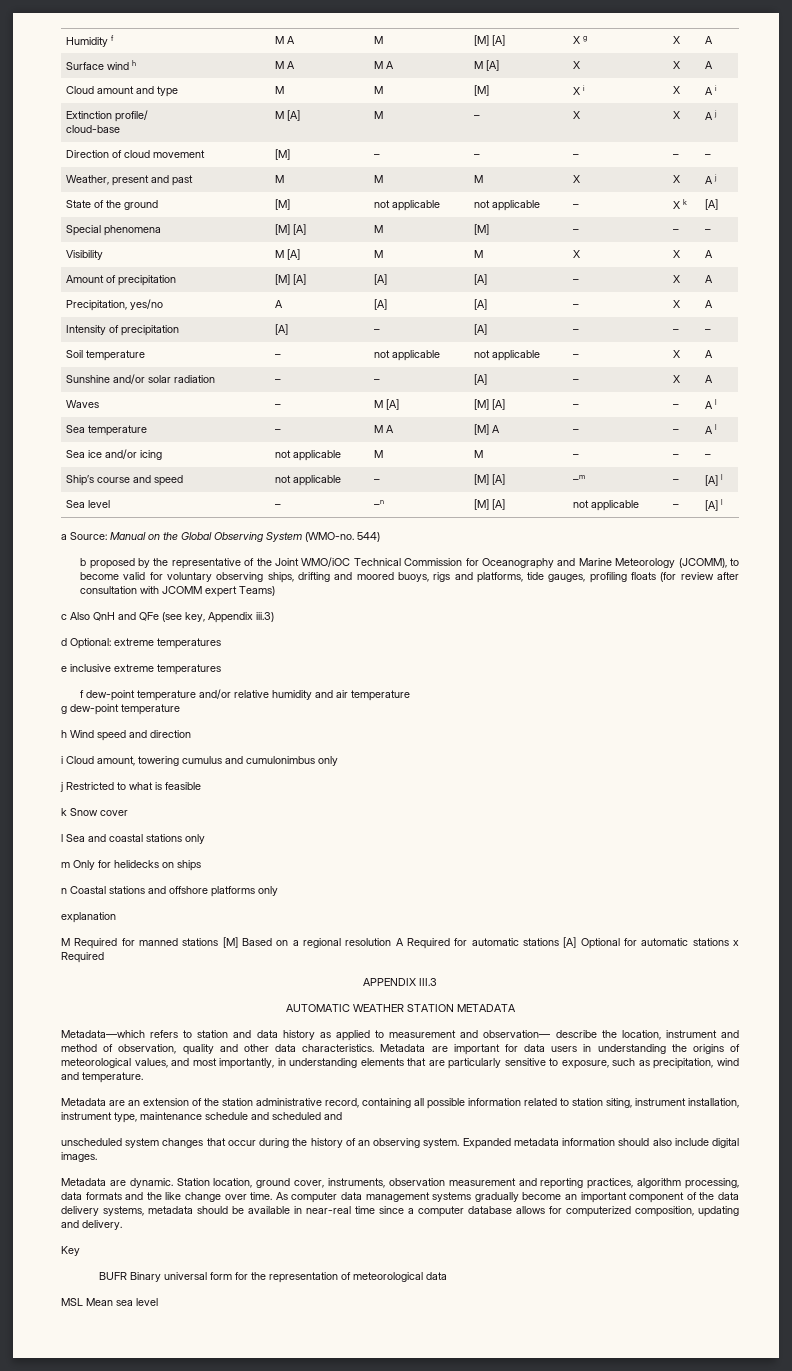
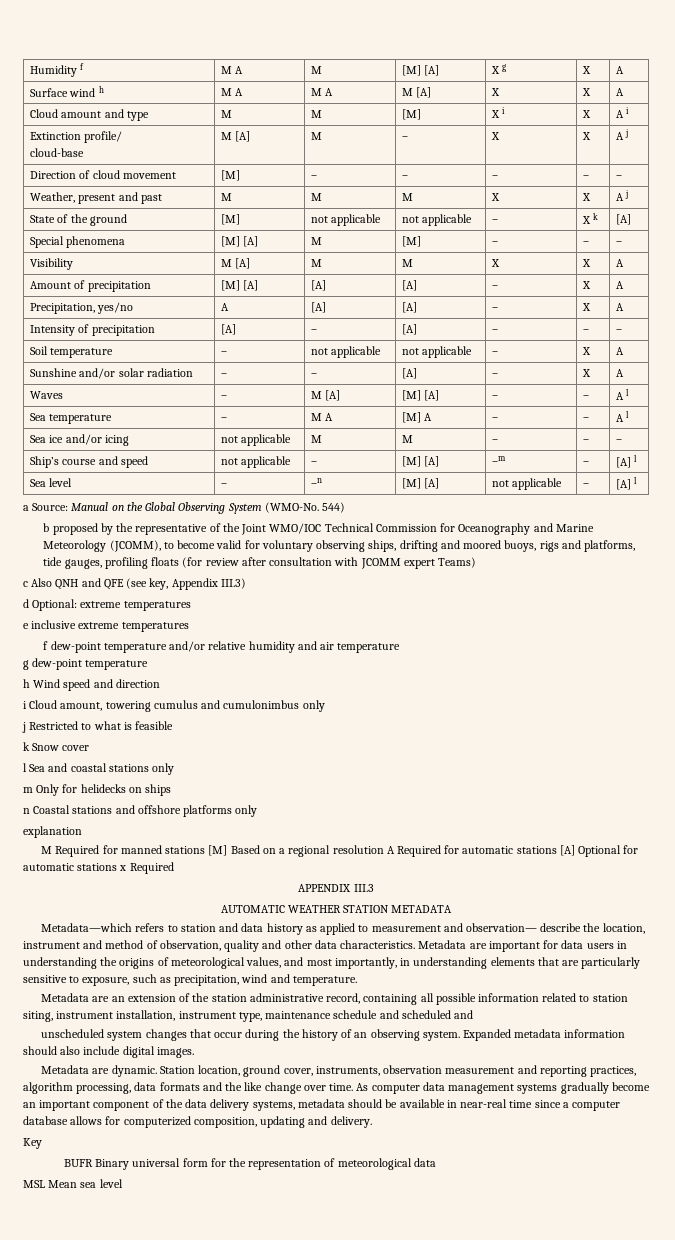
- a Source: Manual on the Global Observing System (WMO-no.
+ a Source: Manual on the Global Observing System (WMO-No.
- b proposed by the representative of the Joint WMO/iOC Technical Commission for Oceanography and Marine Meteorology (JCOMM), to become valid for voluntary observing ships, drifting and moored buoys, rigs and platforms, tide gauges, profiling floats (for review after consultation with JCOMM expert Teams)
+ b proposed by the representative of the Joint WMO/IOC Technical Commission for Oceanography and Marine Meteorology (JCOMM), to become valid for voluntary observing ships, drifting and moored buoys, rigs and platforms, tide gauges, profiling floats (for review after consultation with JCOMM expert Teams)
- c Also QnH and QFe (see key, Appendix iii.3)
+ c Also QNH and QFE (see key, Appendix III.3)

